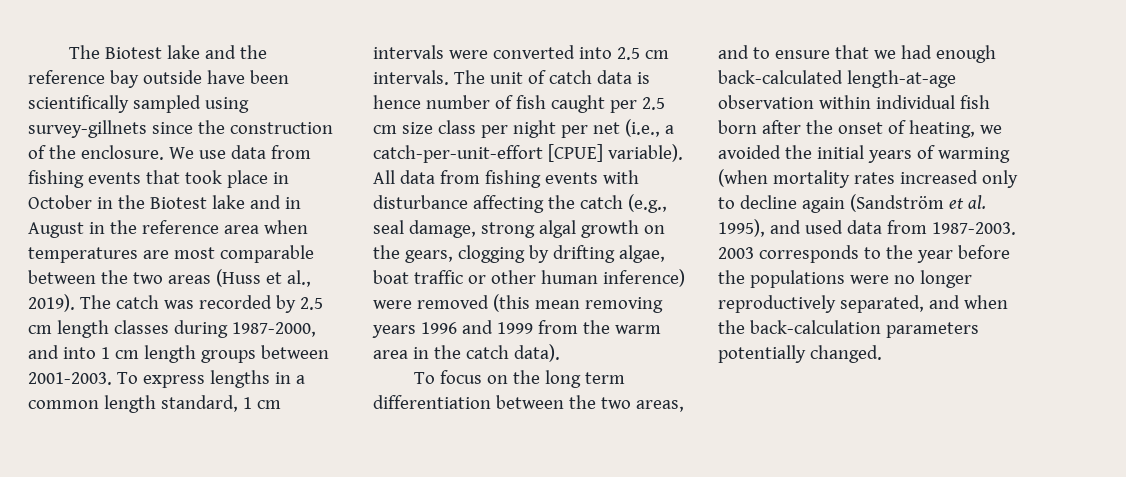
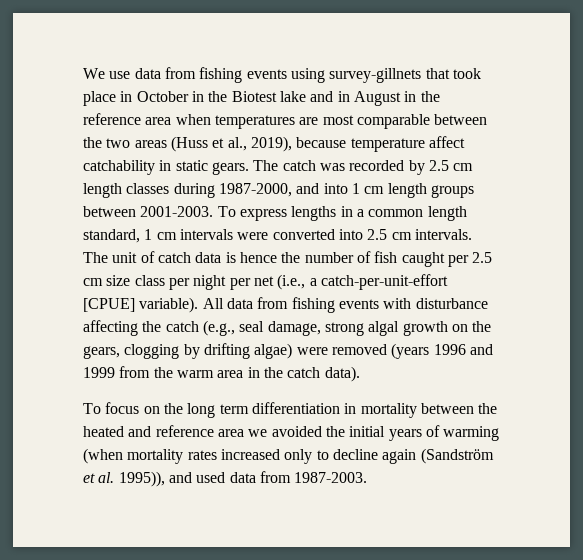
- The Biotest lake and the reference bay outside have been scientifically sampled using survey-gillnets since the construction of the enclosure. We use data from fishing events that took place in October in the Biotest lake and in August in the reference area when temperatures are most comparable between the two areas (Huss et al., 2019).
+ We use data from fishing events using survey-gillnets that took place in October in the Biotest lake and in August in the reference area when temperatures are most comparable between the two areas (Huss et al., 2019), because temperature affect catchability in static gears.
- The unit of catch data is hence number of fish caught per 2.5 cm size class per night per net (i.e., a catch-per-unit-effort [CPUE] variable).
+ The unit of catch data is hence the number of fish caught per 2.5 cm size class per night per net (i.e., a catch-per-unit-effort [CPUE] variable).
- All data from fishing events with disturbance affecting the catch (e.g., seal damage, strong algal growth on the gears, clogging by drifting algae, boat traffic or other human inference) were removed (this mean removing years 1996 and 1999 from the warm area in the catch data).
+ All data from fishing events with disturbance affecting the catch (e.g., seal damage, strong algal growth on the gears, clogging by drifting algae) were removed (years 1996 and 1999 from the warm area in the catch data).
- To focus on the long term differentiation between the two areas, and to ensure that we had enough back-calculated length-at-age observation within individual fish born after the onset of heating, we avoided the initial years of warming (when mortality rates increased only to decline again (Sandström et al. 1995), and used data from 1987-2003. 2003 corresponds to the year before the populations were no longer reproductively separated, and when the back-calculation parameters potentially changed.
+ To focus on the long term differentiation in mortality between the heated and reference area we avoided the initial years of warming (when mortality rates increased only to decline again (Sandström et al. 1995)), and used data from 1987-2003.

